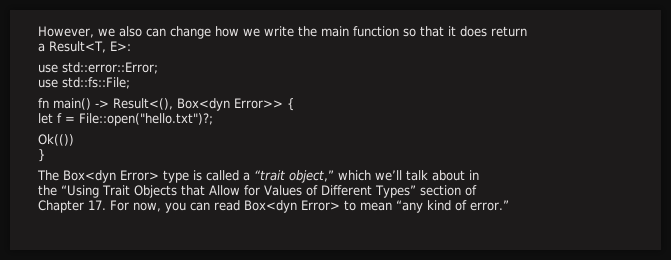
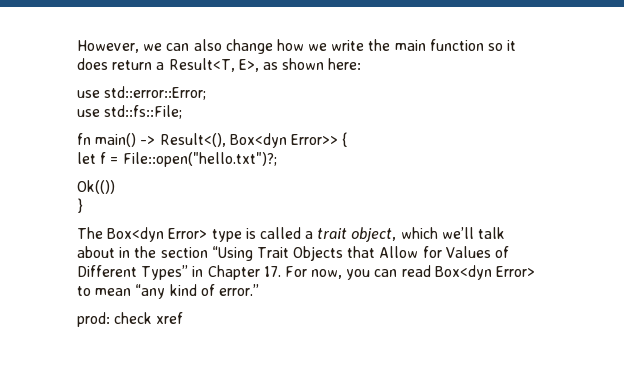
- However, we also can change how we write the main function so that it does return
- a Result<T, E>:
+ However, we can also change how we write the main function so it does return a Result<T, E>, as shown here:
- The Box<dyn Error> type is called a “trait object,” which we’ll talk about in
- the “Using Trait Objects that Allow for Values of Different Types” section of
- Chapter 17. For now, you can read Box<dyn Error> to mean “any kind of error.”
+ The Box<dyn Error> type is called a trait object, which we’ll talk about in the section “Using Trait Objects that Allow for Values of Different Types” in Chapter 17. For now, you can read Box<dyn Error> to mean “any kind of error.”
+ prod: check xref

